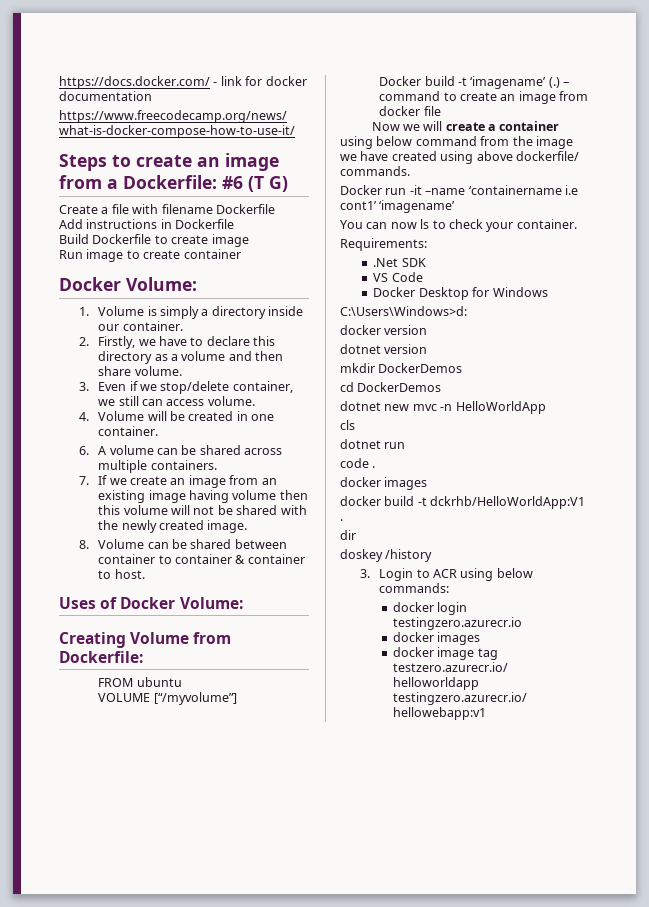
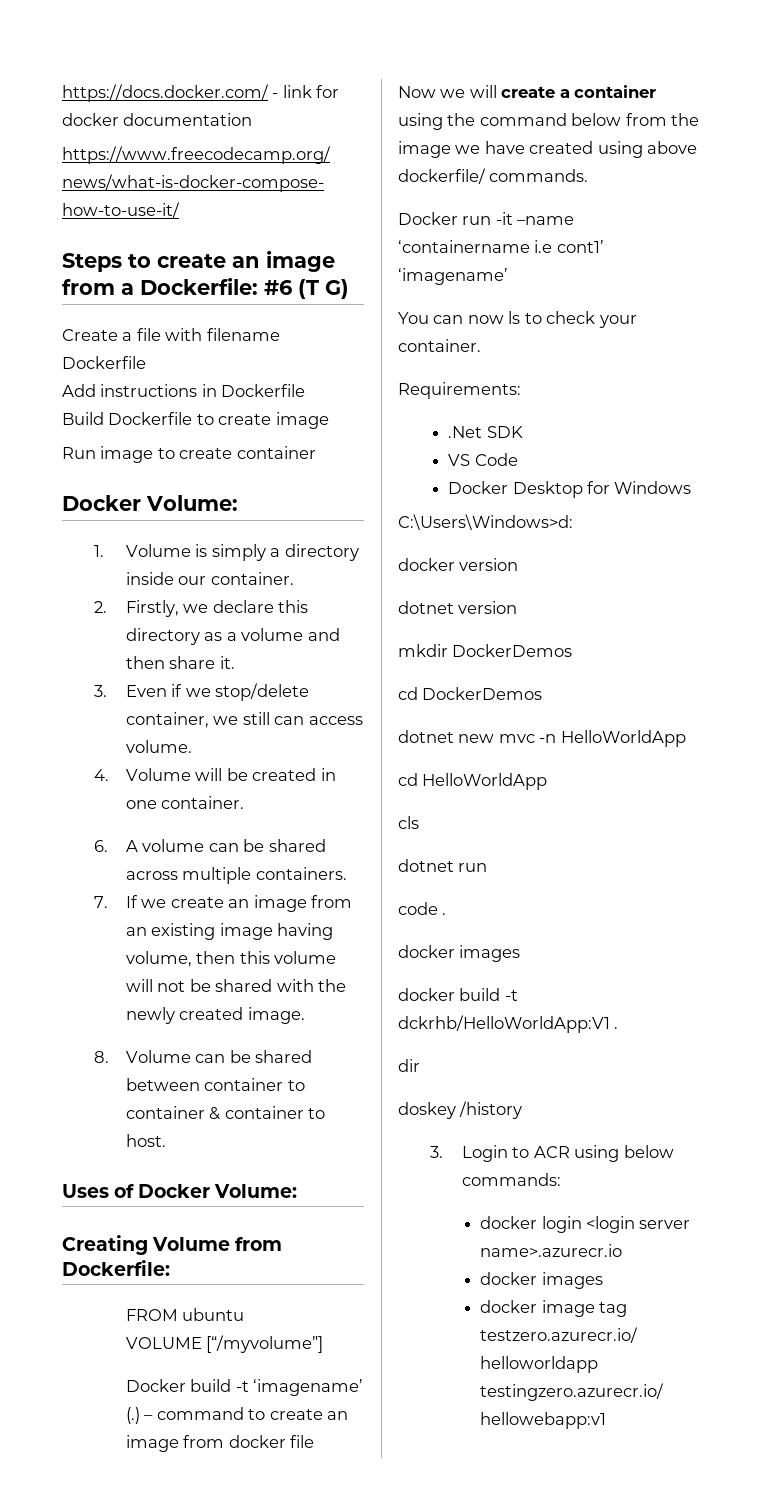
- 2. Firstly, we have to declare this directory as a volume and then share volume.
+ 2. Firstly, we declare this directory as a volume and then share it.
- 7. If we create an image from an existing image having volume then this volume will not be shared with the newly created image.
+ 7. If we create an image from an existing image having volume, then this volume will not be shared with the newly created image.
- Now we will create a container using below command from the image we have created using above dockerfile/ commands.
+ Now we will create a container using the command below from the image we have created using above dockerfile/ commands.
+ cd HelloWorldApp
- docker login testingzero.azurecr.io
+ docker login <login server name>.azurecr.io

